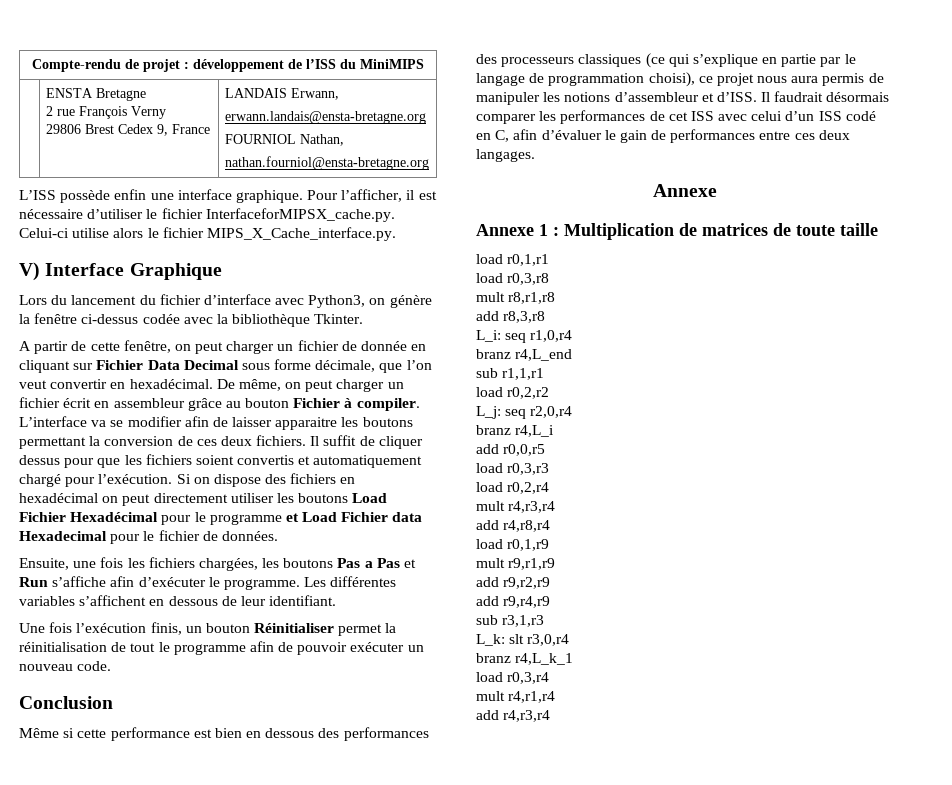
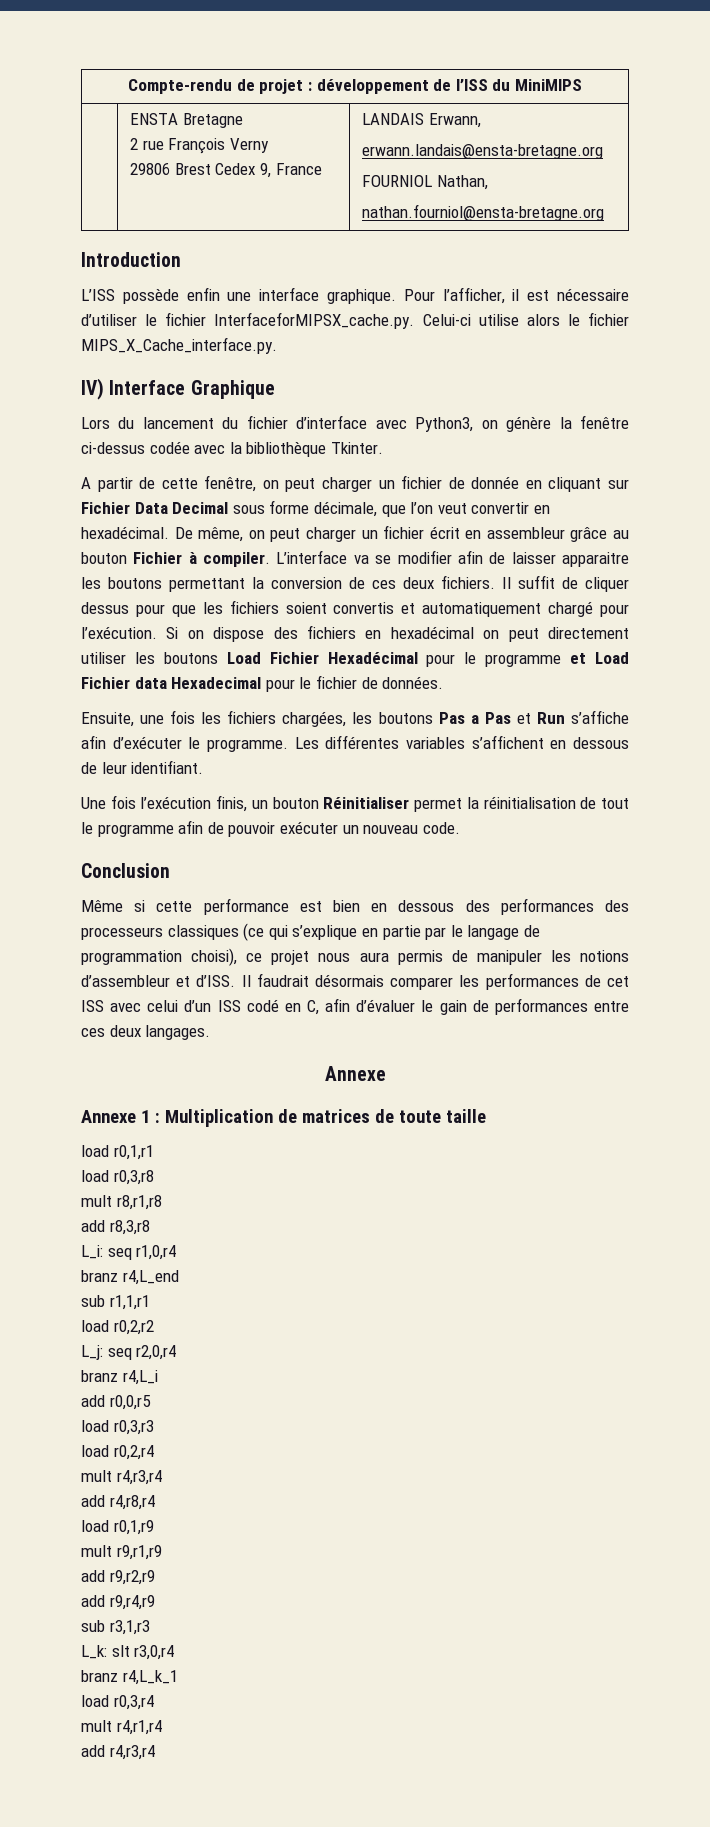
+ Introduction
- V) Interface Graphique
+ IV) Interface Graphique

